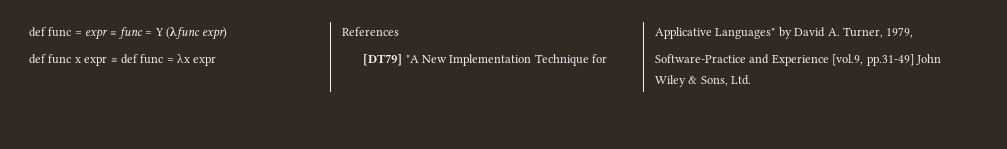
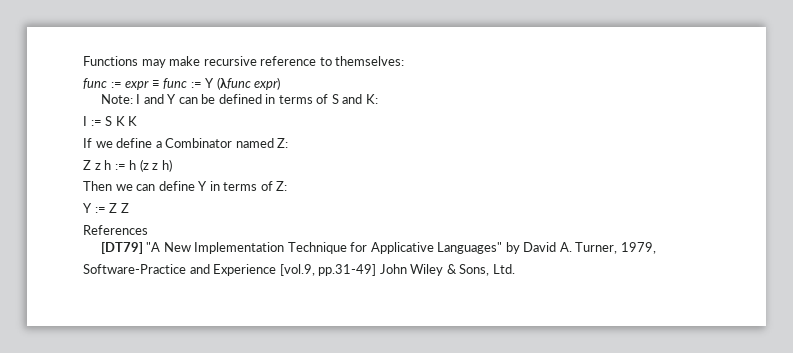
- def func = expr ≡ func = Y (λfunc expr)
+ Functions may make recursive reference to themselves:
+ func := expr ≡ func := Y (λfunc expr)
- def func x expr ≡ def func = λx expr
+ Note: I and Y can be defined in terms of S and K:
+ I := S K K
+ If we define a Combinator named Z:
+ Z z h := h (z z h)
+ Then we can define Y in terms of Z:
+ Y := Z Z

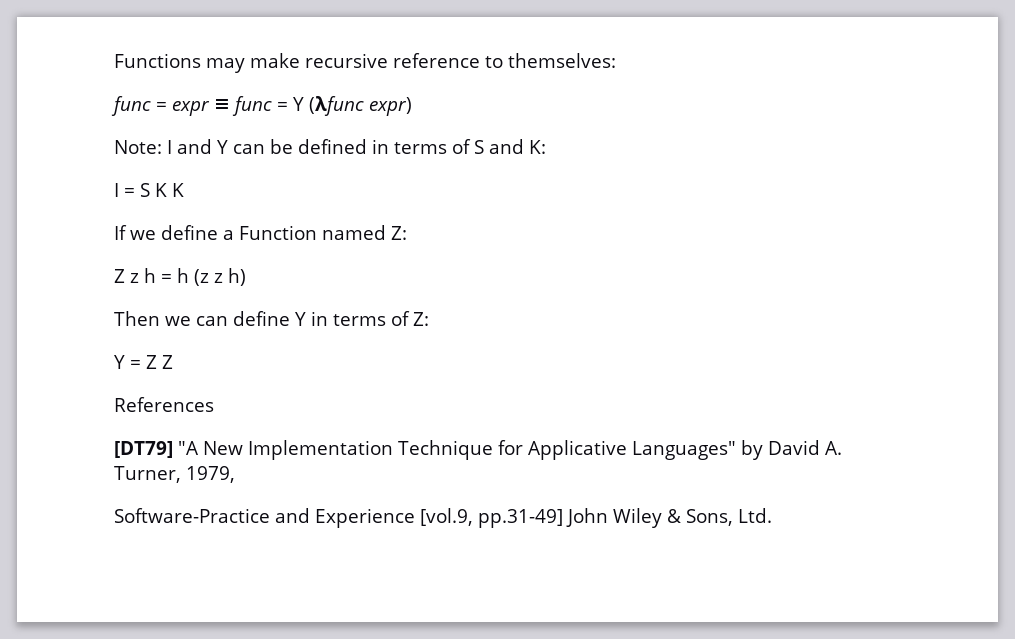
- func := expr ≡ func := Y (λfunc expr)
+ func = expr ≡ func = Y (λfunc expr)
- I := S K K
+ I = S K K
- If we define a Combinator named Z:
+ If we define a Function named Z:
- Z z h := h (z z h)
+ Z z h = h (z z h)
- Y := Z Z
+ Y = Z Z

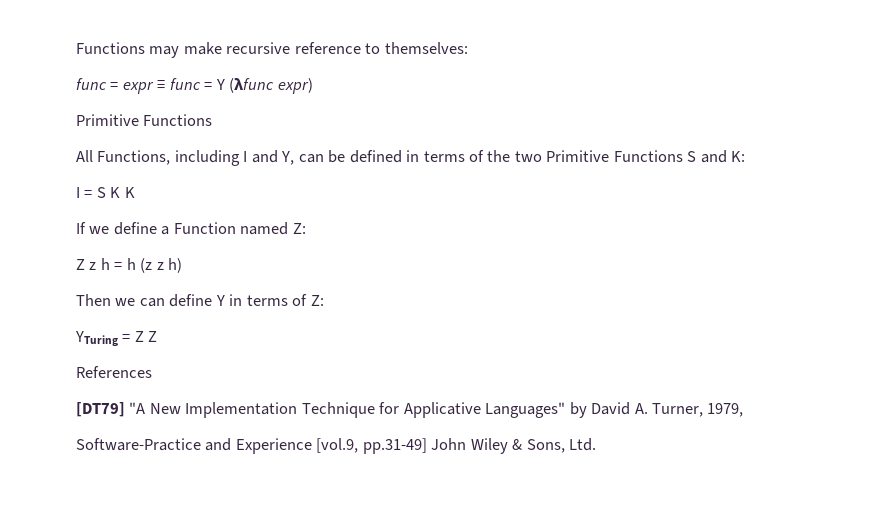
  func = expr ≡ func = Y (λfunc expr)
- Note: I and Y can be defined in terms of S and K:
+ Primitive Functions
+ All Functions, including I and Y, can be defined in terms of the two Primitive Functions S and K:
- Y = Z Z
+ YTuring = Z Z

